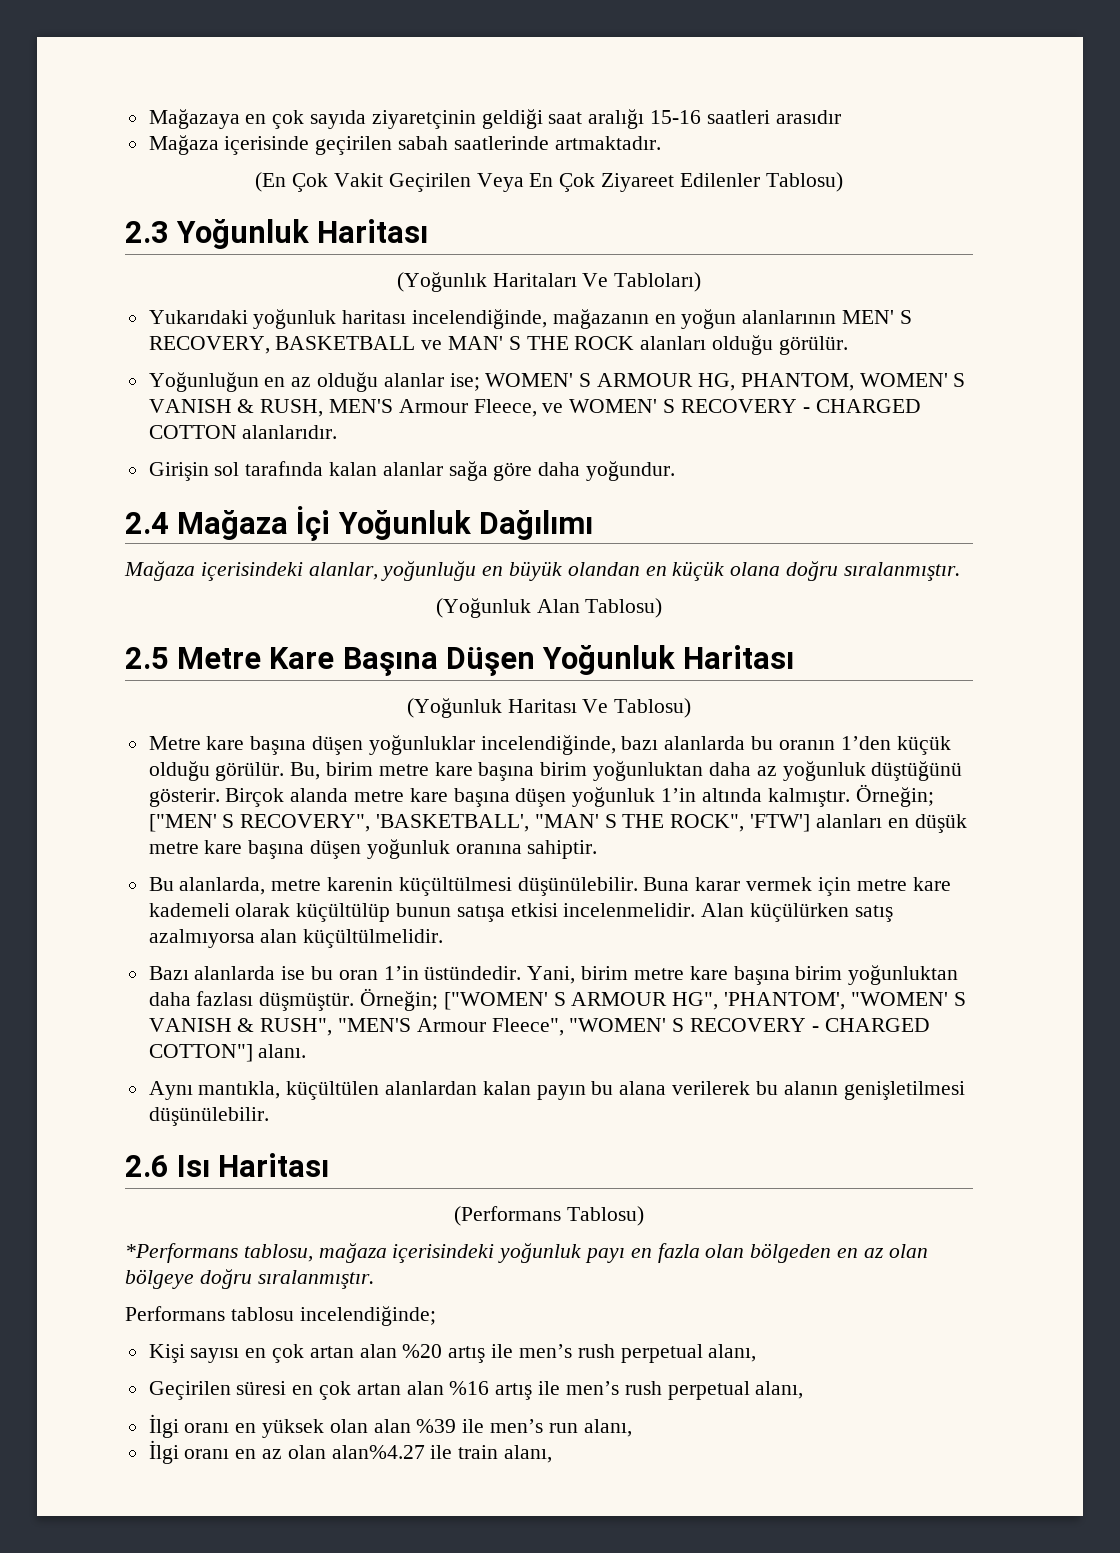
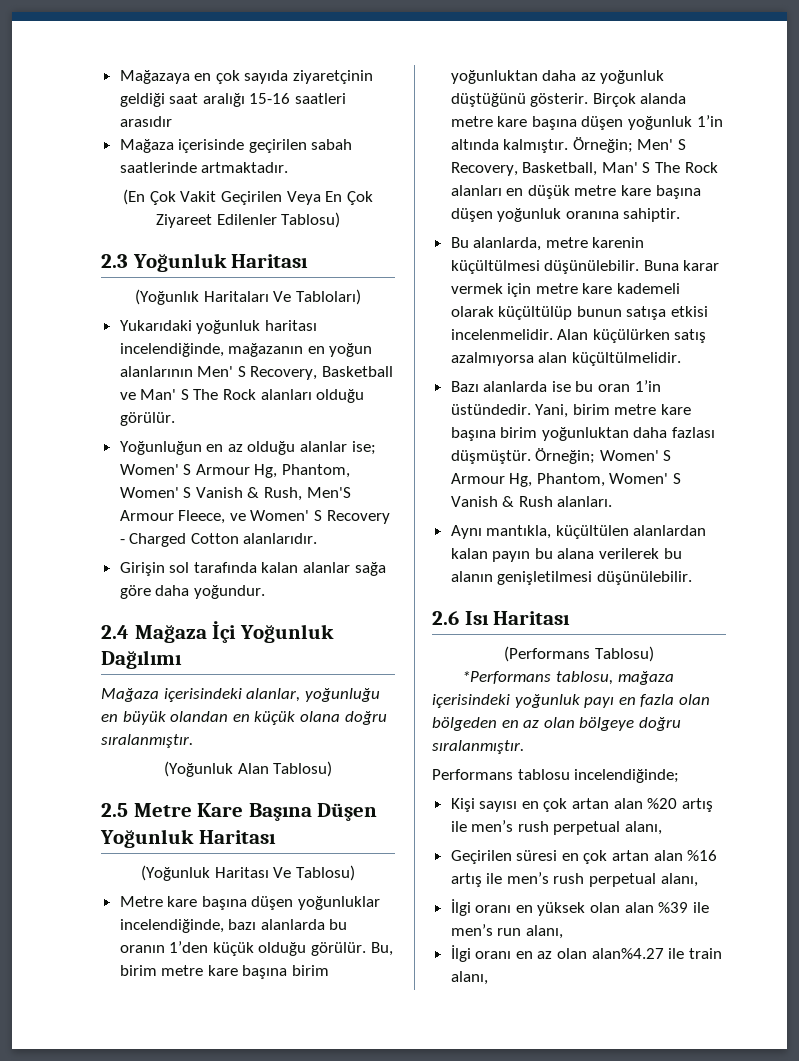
- Yukarıdaki yoğunluk haritası incelendiğinde, mağazanın en yoğun alanlarının MEN' S RECOVERY, BASKETBALL ve MAN' S THE ROCK alanları olduğu görülür.
+ Yukarıdaki yoğunluk haritası incelendiğinde, mağazanın en yoğun alanlarının Men' S Recovery, Basketball ve Man' S The Rock alanları olduğu görülür.
- Yoğunluğun en az olduğu alanlar ise; WOMEN' S ARMOUR HG, PHANTOM, WOMEN' S VANISH & RUSH, MEN'S Armour Fleece, ve WOMEN' S RECOVERY - CHARGED COTTON alanlarıdır.
+ Yoğunluğun en az olduğu alanlar ise; Women' S Armour Hg, Phantom, Women' S Vanish & Rush, Men'S Armour Fleece, ve Women' S Recovery - Charged Cotton alanlarıdır.
- Örneğin; ["MEN' S RECOVERY", 'BASKETBALL', "MAN' S THE ROCK", 'FTW'] alanları en düşük metre kare başına düşen yoğunluk oranına sahiptir.
+ Örneğin; Men' S Recovery, Basketball, Man' S The Rock alanları en düşük metre kare başına düşen yoğunluk oranına sahiptir.
- Örneğin; ["WOMEN' S ARMOUR HG", 'PHANTOM', "WOMEN' S VANISH & RUSH", "MEN'S Armour Fleece", "WOMEN' S RECOVERY - CHARGED COTTON"] alanı.
+ Örneğin; Women' S Armour Hg, Phantom, Women' S Vanish & Rush alanları.

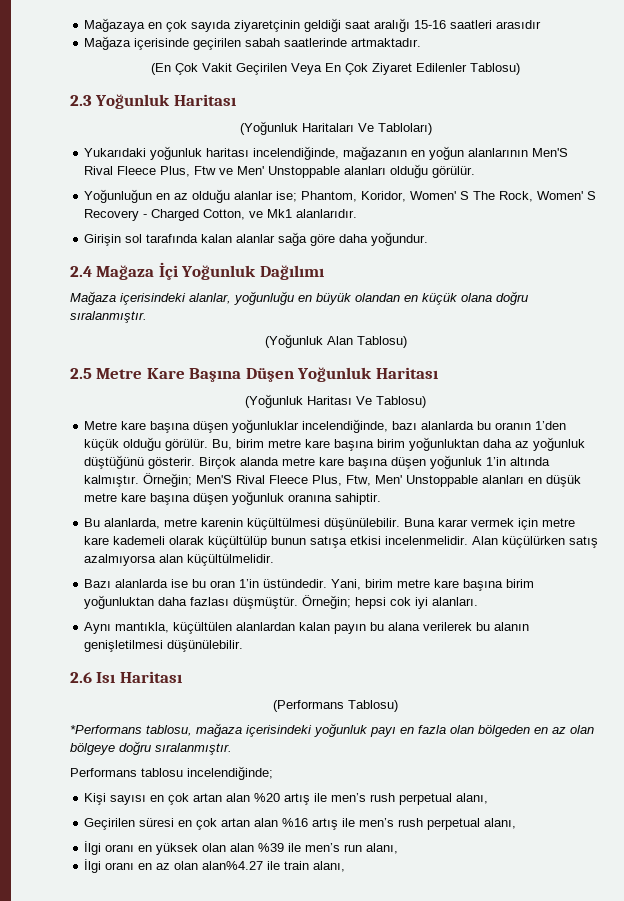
- (En Çok Vakit Geçirilen Veya En Çok Ziyareet Edilenler Tablosu)
+ (En Çok Vakit Geçirilen Veya En Çok Ziyaret Edilenler Tablosu)
- (Yoğunlık Haritaları Ve Tabloları)
+ (Yoğunluk Haritaları Ve Tabloları)
- Yukarıdaki yoğunluk haritası incelendiğinde, mağazanın en yoğun alanlarının Men' S Recovery, Basketball ve Man' S The Rock alanları olduğu görülür.
+ Yukarıdaki yoğunluk haritası incelendiğinde, mağazanın en yoğun alanlarının Men'S Rival Fleece Plus, Ftw ve Men' Unstoppable alanları olduğu görülür.
- Yoğunluğun en az olduğu alanlar ise; Women' S Armour Hg, Phantom, Women' S Vanish & Rush, Men'S Armour Fleece, ve Women' S Recovery - Charged Cotton alanlarıdır.
+ Yoğunluğun en az olduğu alanlar ise; Phantom, Koridor, Women' S The Rock, Women' S Recovery - Charged Cotton, ve Mk1 alanlarıdır.
- Örneğin; Men' S Recovery, Basketball, Man' S The Rock alanları en düşük metre kare başına düşen yoğunluk oranına sahiptir.
+ Örneğin; Men'S Rival Fleece Plus, Ftw, Men' Unstoppable alanları en düşük metre kare başına düşen yoğunluk oranına sahiptir.
- Örneğin; Women' S Armour Hg, Phantom, Women' S Vanish & Rush alanları.
+ Örneğin; hepsi cok iyi alanları.

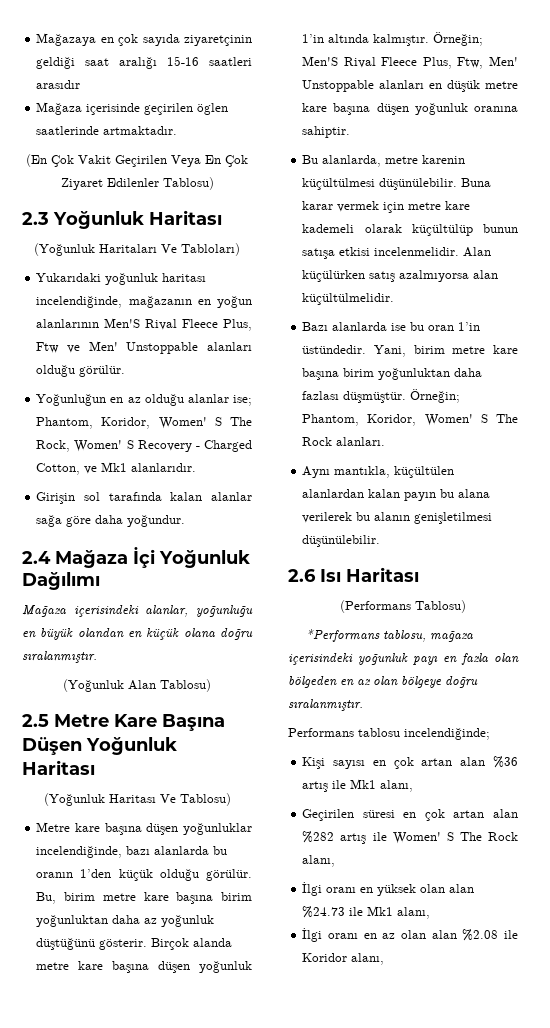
- Mağaza içerisinde geçirilen sabah saatlerinde artmaktadır.
+ Mağaza içerisinde geçirilen öglen saatlerinde artmaktadır.
- Örneğin; hepsi cok iyi alanları.
+ Örneğin; Phantom, Koridor, Women' S The Rock alanları.
- Kişi sayısı en çok artan alan %20 artış ile men’s rush perpetual alanı,
+ Kişi sayısı en çok artan alan %36 artış ile Mk1 alanı,
- Geçirilen süresi en çok artan alan %16 artış ile men’s rush perpetual alanı,
+ Geçirilen süresi en çok artan alan %282 artış ile Women' S The Rock alanı,
- İlgi oranı en yüksek olan alan %39 ile men’s run alanı,
+ İlgi oranı en yüksek olan alan %24.73 ile Mk1 alanı,
- İlgi oranı en az olan alan%4.27 ile train alanı,
+ İlgi oranı en az olan alan %2.08 ile Koridor alanı,

